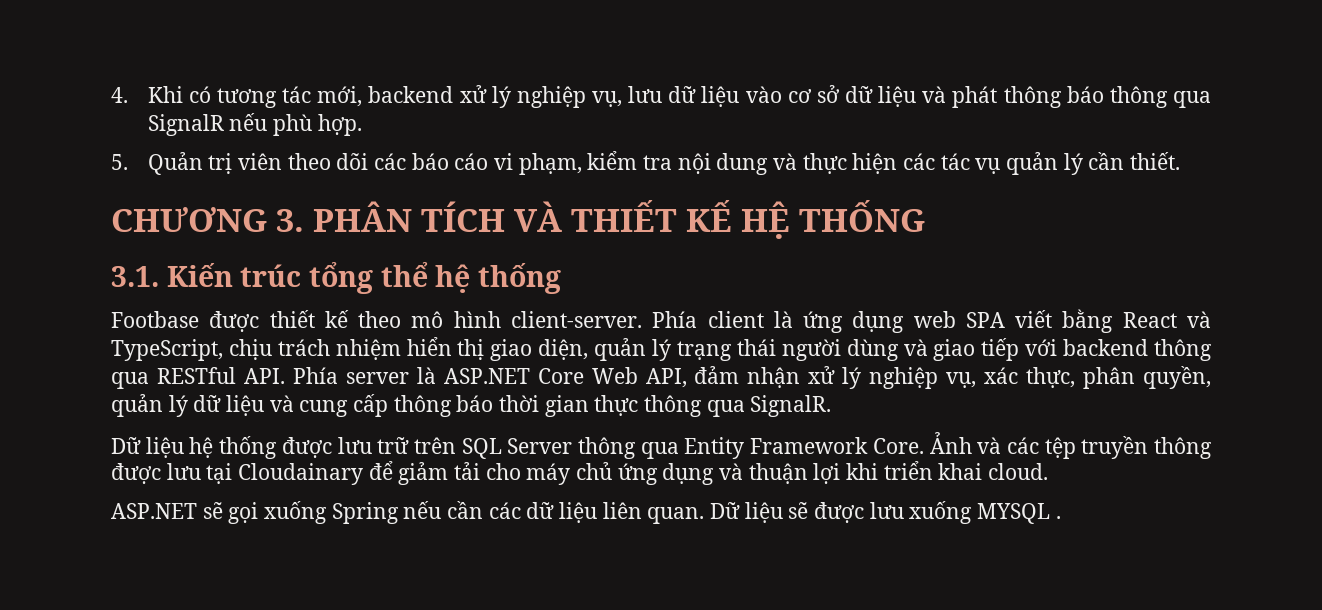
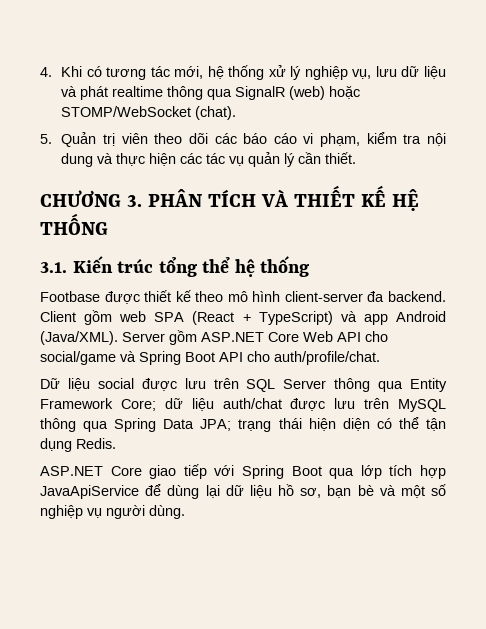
- 4. Khi có tương tác mới, backend xử lý nghiệp vụ, lưu dữ liệu vào cơ sở dữ liệu và phát thông báo thông qua SignalR nếu phù hợp.
+ 4. Khi có tương tác mới, hệ thống xử lý nghiệp vụ, lưu dữ liệu và phát realtime thông qua SignalR (web) hoặc STOMP/WebSocket (chat).
- Footbase được thiết kế theo mô hình client-server. Phía client là ứng dụng web SPA viết bằng React và TypeScript, chịu trách nhiệm hiển thị giao diện, quản lý trạng thái người dùng và giao tiếp với backend thông qua RESTful API. Phía server là ASP.NET Core Web API, đảm nhận xử lý nghiệp vụ, xác thực, phân quyền, quản lý dữ liệu và cung cấp thông báo thời gian thực thông qua SignalR.
- Dữ liệu hệ thống được lưu trữ trên SQL Server thông qua Entity Framework Core. Ảnh và các tệp truyền thông được lưu tại Cloudainary để giảm tải cho máy chủ ứng dụng và thuận lợi khi triển khai cloud.
- ASP.NET sẽ gọi xuống Spring nếu cần các dữ liệu liên quan. Dữ liệu sẽ được lưu xuống MYSQL .
+ Footbase được thiết kế theo mô hình client-server đa backend. Client gồm web SPA (React + TypeScript) và app Android (Java/XML). Server gồm ASP.NET Core Web API cho social/game và Spring Boot API cho auth/profile/chat.
+ Dữ liệu social được lưu trên SQL Server thông qua Entity Framework Core; dữ liệu auth/chat được lưu trên MySQL thông qua Spring Data JPA; trạng thái hiện diện có thể tận dụng Redis.
+ ASP.NET Core giao tiếp với Spring Boot qua lớp tích hợp JavaApiService để dùng lại dữ liệu hồ sơ, bạn bè và một số nghiệp vụ người dùng.

